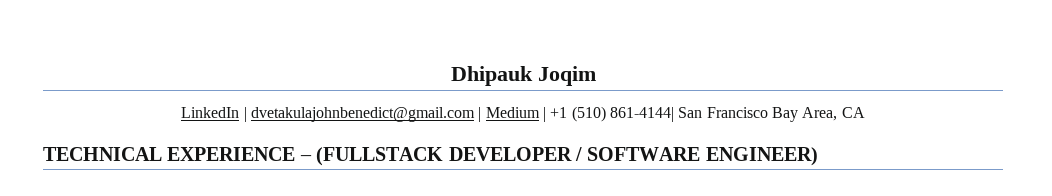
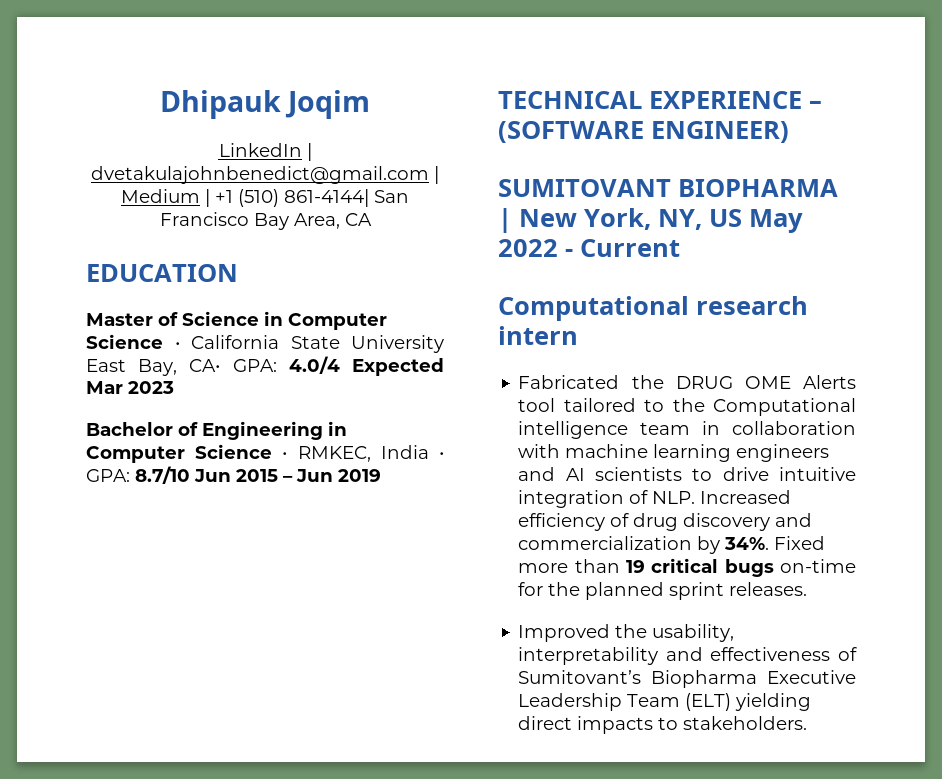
- TECHNICAL EXPERIENCE – (FULLSTACK DEVELOPER / SOFTWARE ENGINEER)
+ EDUCATION
+ Master of Science in Computer Science • California State University East Bay, CA• GPA: 4.0/4 Expected Mar 2023
+ Bachelor of Engineering in Computer Science • RMKEC, India • GPA: 8.7/10 Jun 2015 – Jun 2019
+ TECHNICAL EXPERIENCE – (SOFTWARE ENGINEER)
+ SUMITOVANT BIOPHARMA | New York, NY, US May 2022 - Current
+ Computational research intern
+ Fabricated the DRUG OME Alerts tool tailored to the Computational intelligence team in collaboration with machine learning engineers and AI scientists to drive intuitive integration of NLP. Increased efficiency of drug discovery and commercialization by 34%. Fixed more than 19 critical bugs on-time for the planned sprint releases.
+ Improved the usability, interpretability and effectiveness of Sumitovant’s Biopharma Executive Leadership Team (ELT) yielding direct impacts to stakeholders.

